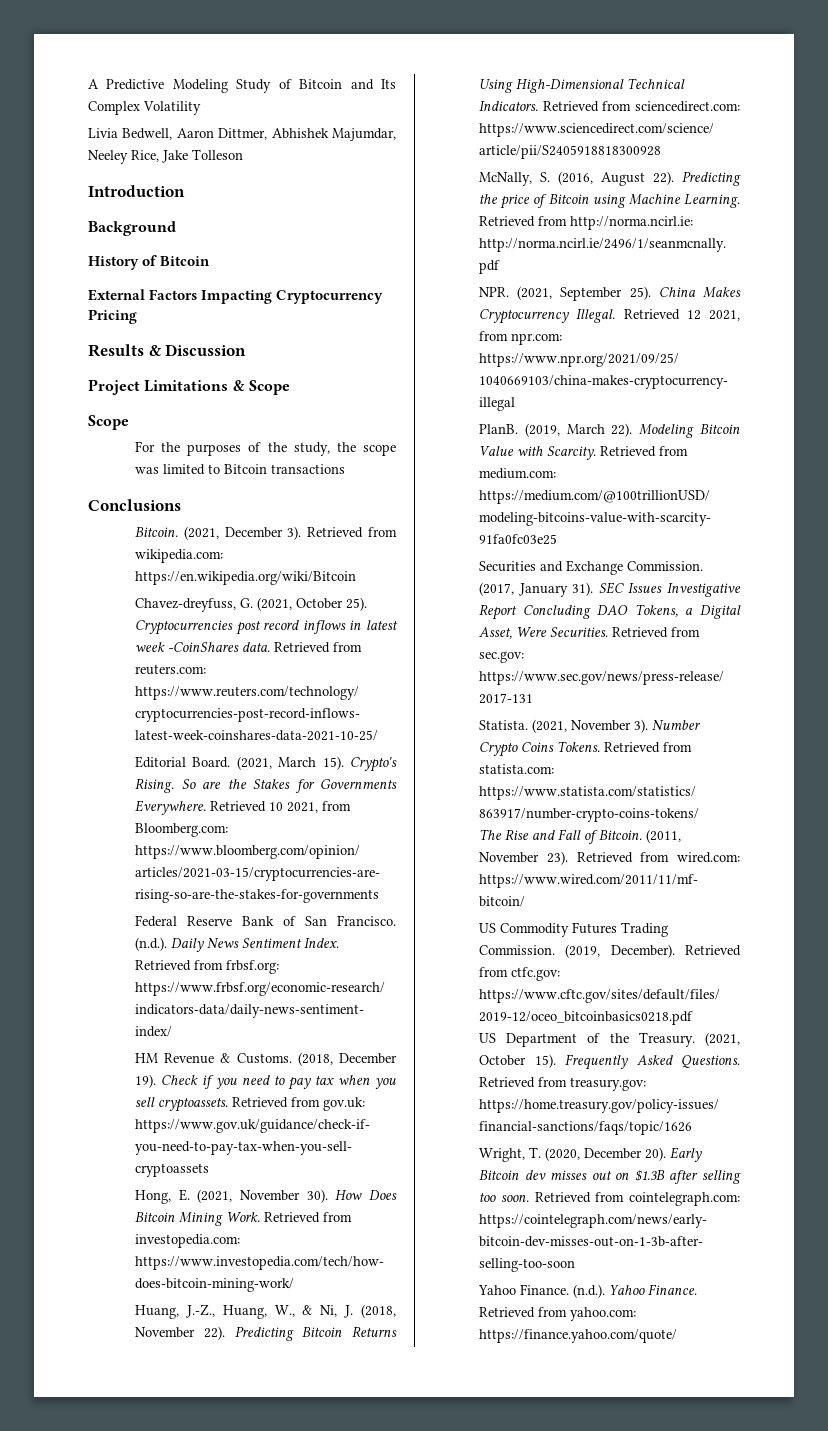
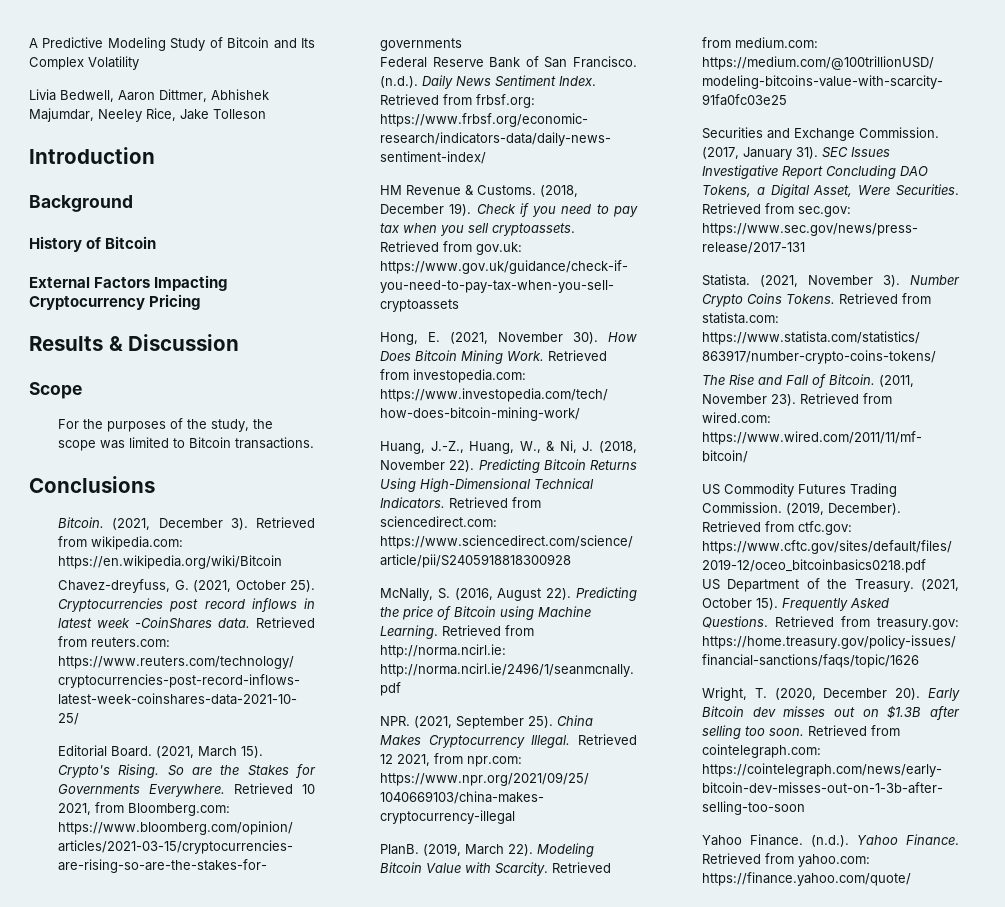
- Project Limitations & Scope
- For the purposes of the study, the scope was limited to Bitcoin transactions
+ For the purposes of the study, the scope was limited to Bitcoin transactions.

